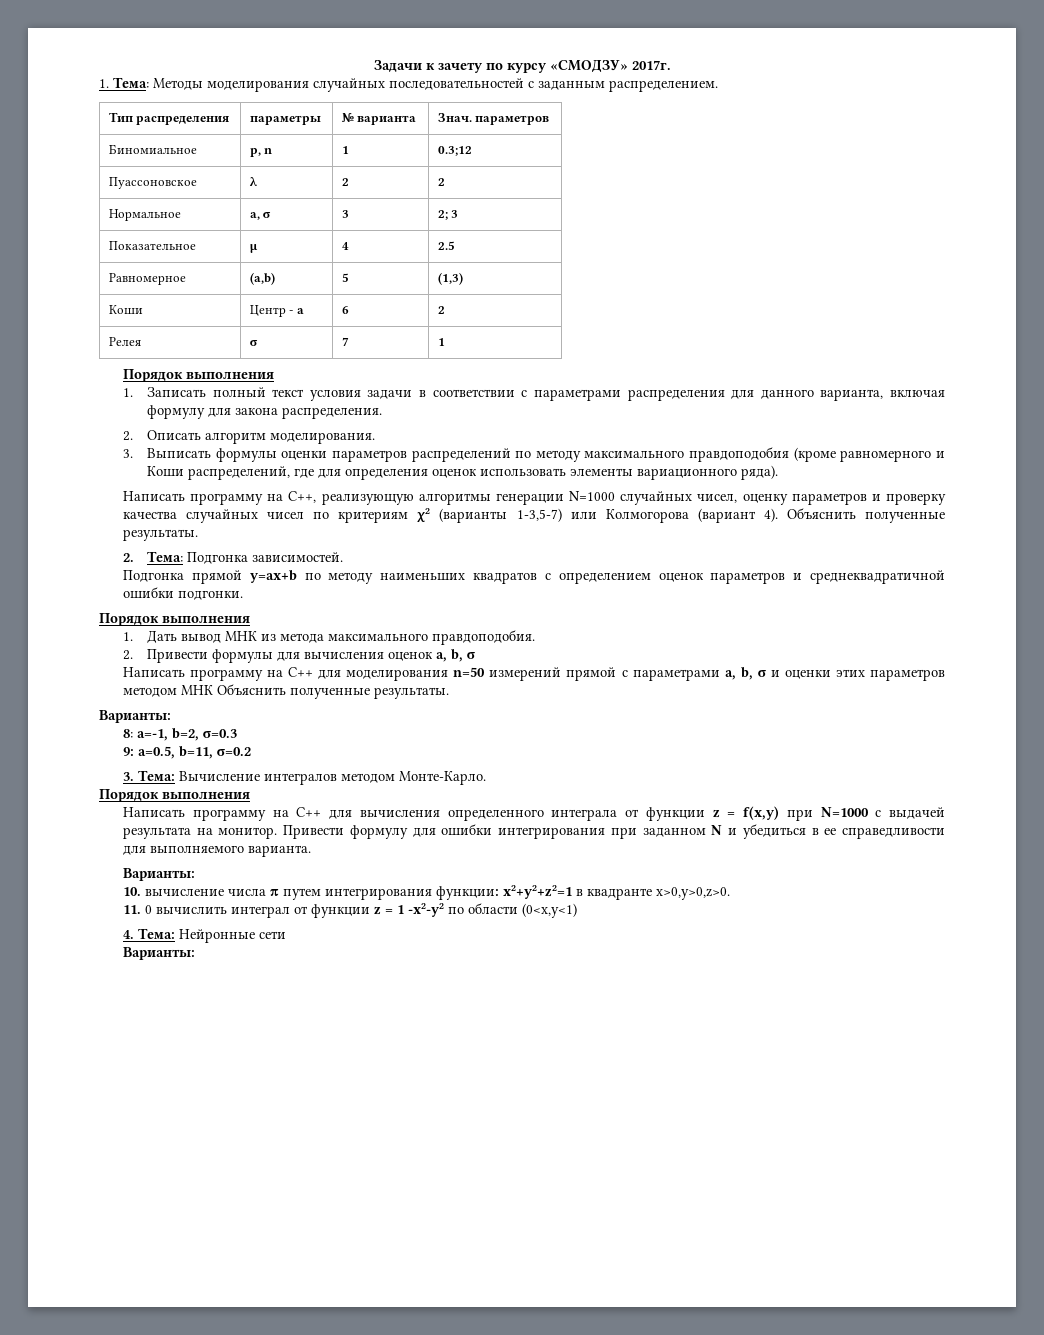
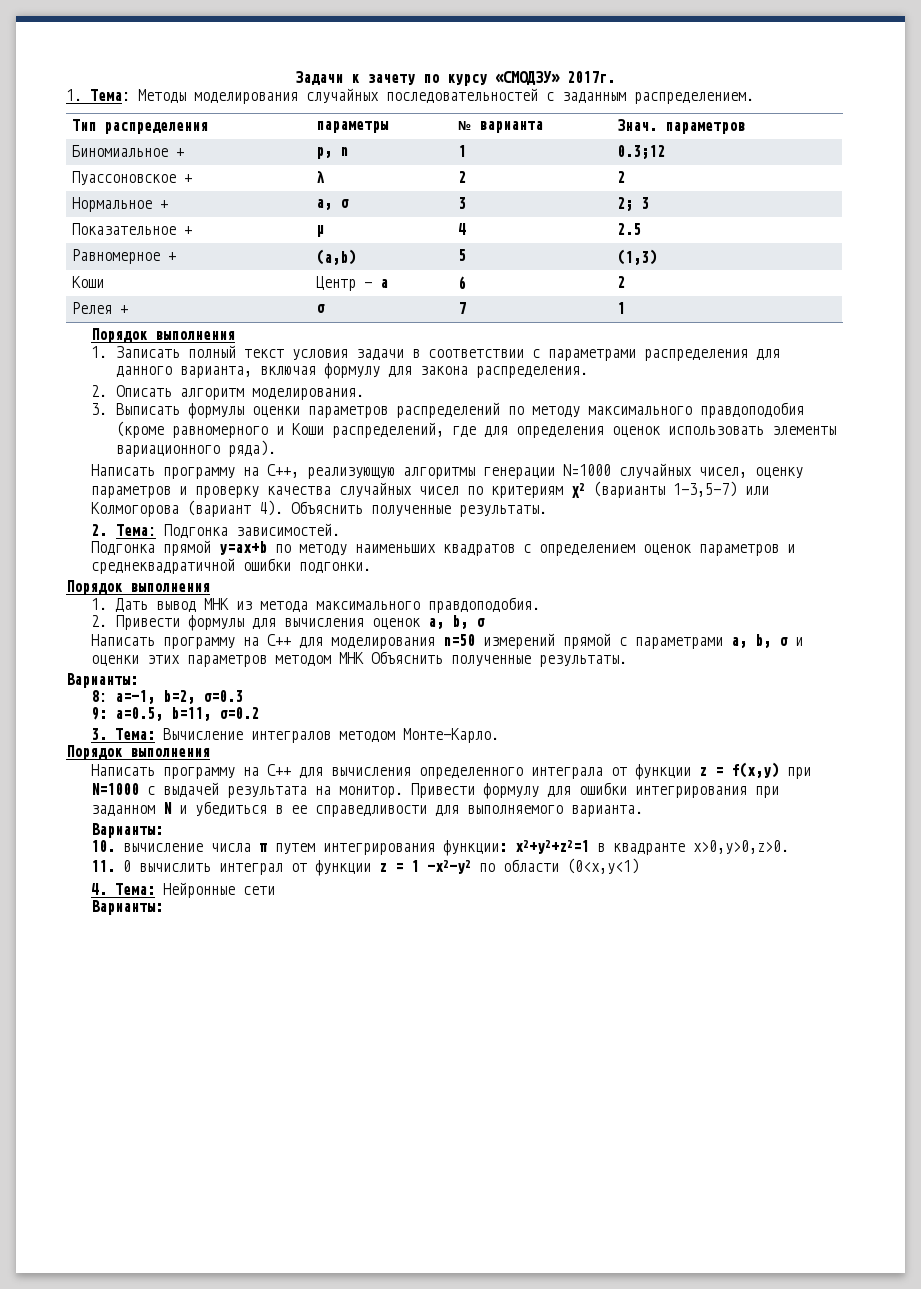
- Биномиальное | p, n | 1 | 0.3;12
+ Биномиальное + | p, n | 1 | 0.3;12
- Пуассоновское | λ | 2 | 2
+ Пуассоновское + | λ | 2 | 2
- Нормальное | a, σ | 3 | 2; 3
+ Нормальное + | a, σ | 3 | 2; 3
- Показательное | μ | 4 | 2.5
+ Показательное + | μ | 4 | 2.5
- Равномерное | (a,b) | 5 | (1,3)
+ Равномерное + | (a,b) | 5 | (1,3)
- Релея | σ | 7 | 1
+ Релея + | σ | 7 | 1

